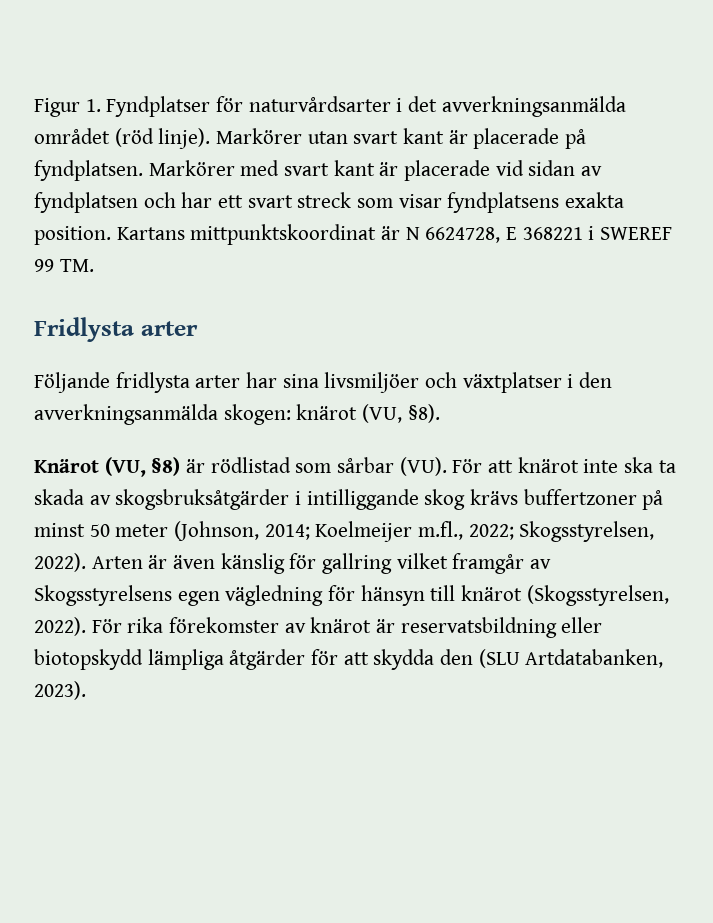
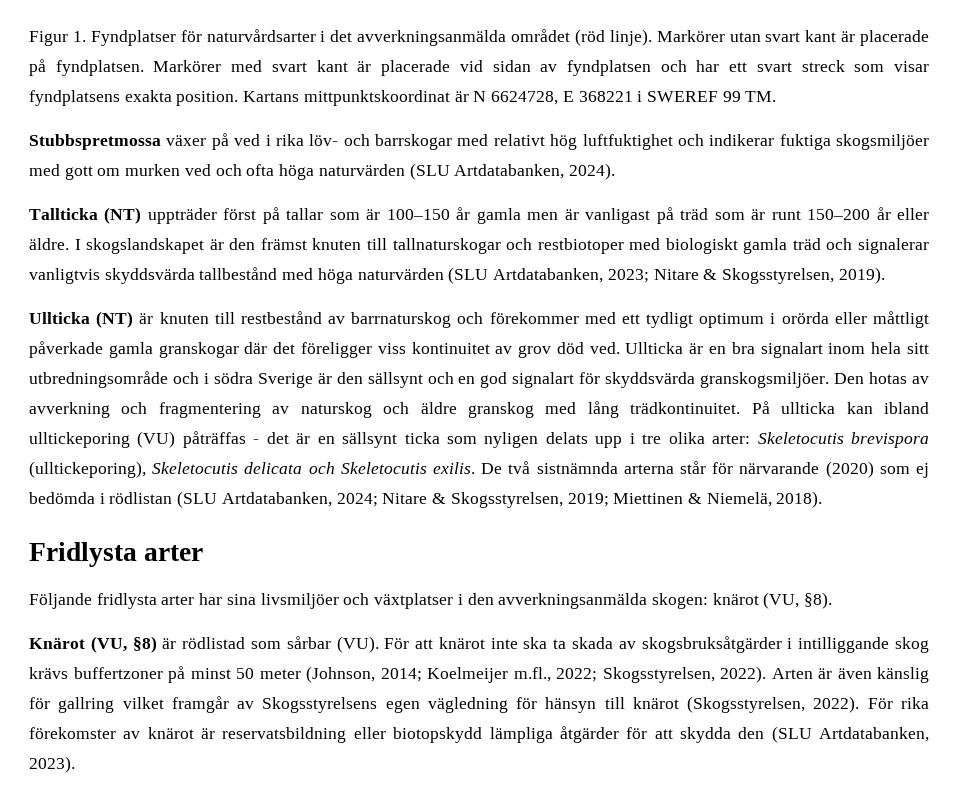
+ Stubbspretmossa växer på ved i rika löv- och barrskogar med relativt hög luftfuktighet och indikerar fuktiga skogsmiljöer med gott om murken ved och ofta höga naturvärden (SLU Artdatabanken, 2024).
+ Tallticka (NT) uppträder först på tallar som är 100–150 år gamla men är vanligast på träd som är runt 150–200 år eller äldre. I skogslandskapet är den främst knuten till tallnaturskogar och restbiotoper med biologiskt gamla träd och signalerar vanligtvis skyddsvärda tallbestånd med höga naturvärden (SLU Artdatabanken, 2023; Nitare & Skogsstyrelsen, 2019).
+ Ullticka (NT) är knuten till restbestånd av barrnaturskog och förekommer med ett tydligt optimum i orörda eller måttligt påverkade gamla granskogar där det föreligger viss kontinuitet av grov död ved. Ullticka är en bra signalart inom hela sitt utbredningsområde och i södra Sverige är den sällsynt och en god signalart för skyddsvärda granskogsmiljöer. Den hotas av avverkning och fragmentering av naturskog och äldre granskog med lång trädkontinuitet. På ullticka kan ibland ulltickeporing (VU) påträffas - det är en sällsynt ticka som nyligen delats upp i tre olika arter: Skeletocutis brevispora (ulltickeporing), Skeletocutis delicata och Skeletocutis exilis. De två sistnämnda arterna står för närvarande (2020) som ej bedömda i rödlistan (SLU Artdatabanken, 2024; Nitare & Skogsstyrelsen, 2019; Miettinen & Niemelä, 2018).

